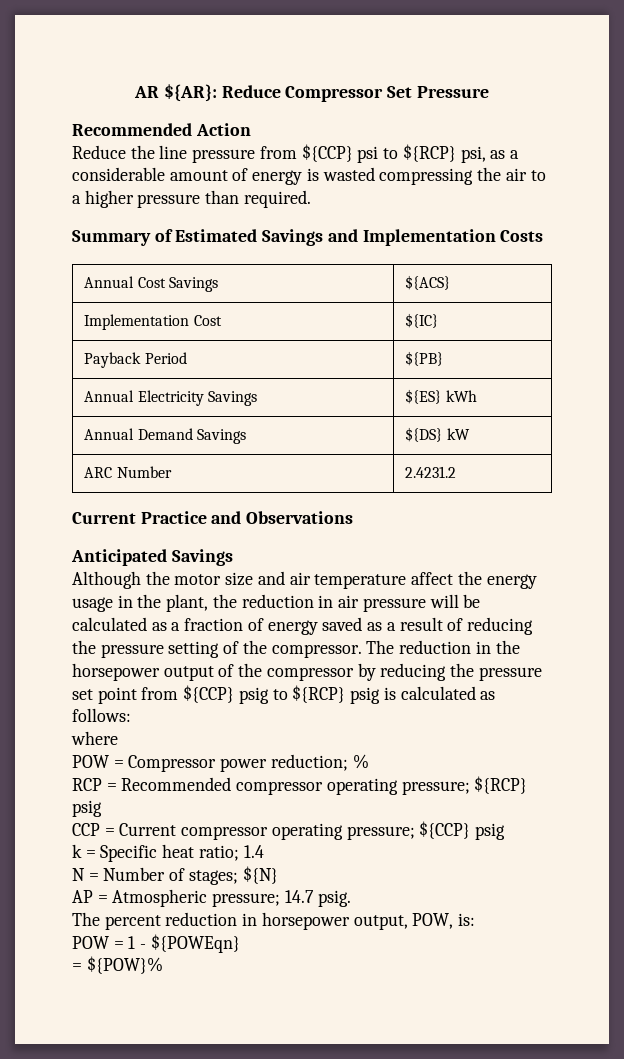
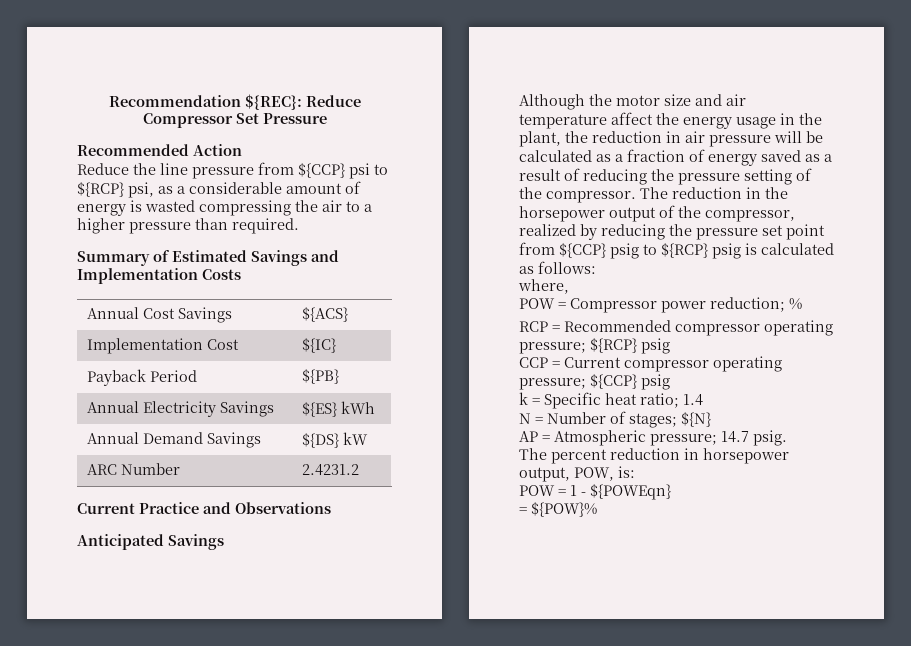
- AR ${AR}: Reduce Compressor Set Pressure
+ Recommendation ${REC}: Reduce Compressor Set Pressure
- The reduction in the horsepower output of the compressor by reducing the pressure set point from ${CCP} psig to ${RCP} psig is calculated as follows:
+ The reduction in the horsepower output of the compressor, realized by reducing the pressure set point from ${CCP} psig to ${RCP} psig is calculated as follows:
- where
+ where,

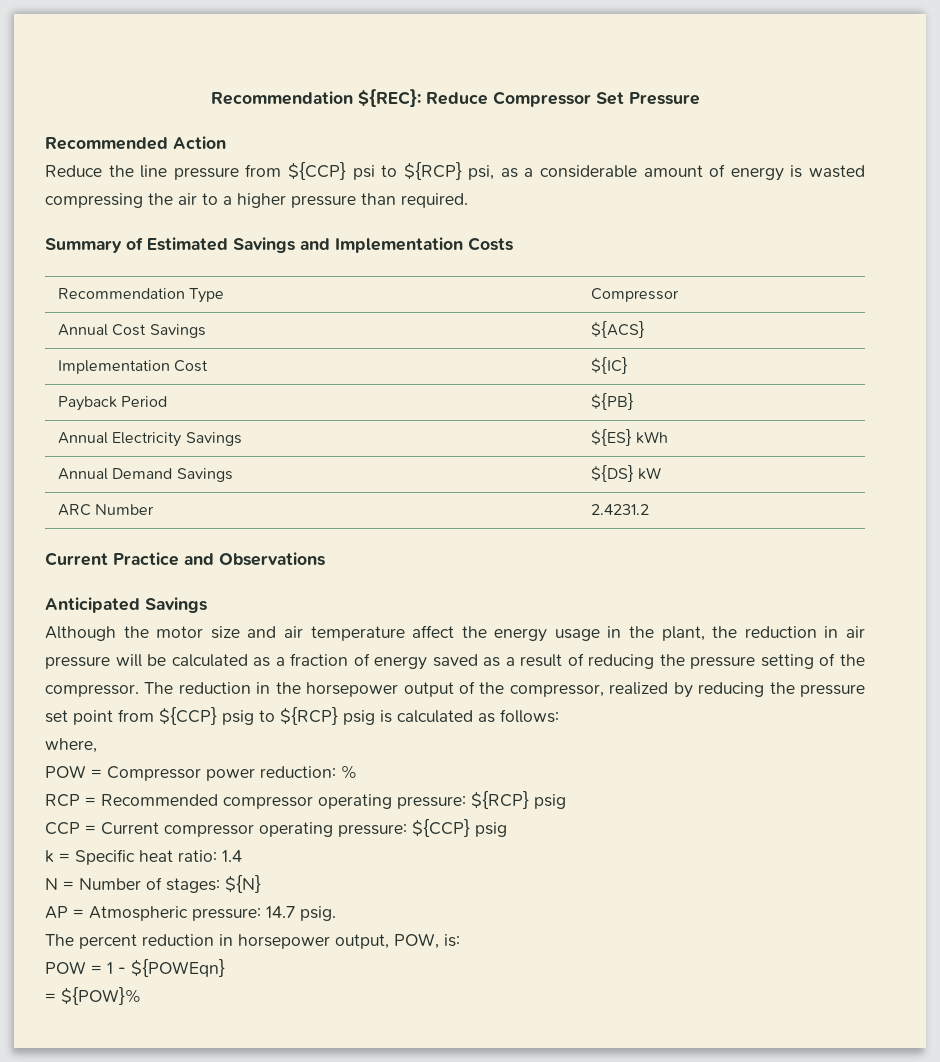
+ Recommendation Type | Compressor
- POW = Compressor power reduction; %
+ POW = Compressor power reduction: %
- RCP = Recommended compressor operating pressure; ${RCP} psig
+ RCP = Recommended compressor operating pressure: ${RCP} psig
- CCP = Current compressor operating pressure; ${CCP} psig
+ CCP = Current compressor operating pressure: ${CCP} psig
- k = Specific heat ratio; 1.4
+ k = Specific heat ratio: 1.4
- N = Number of stages; ${N}
+ N = Number of stages: ${N}
- AP = Atmospheric pressure; 14.7 psig.
+ AP = Atmospheric pressure: 14.7 psig.

